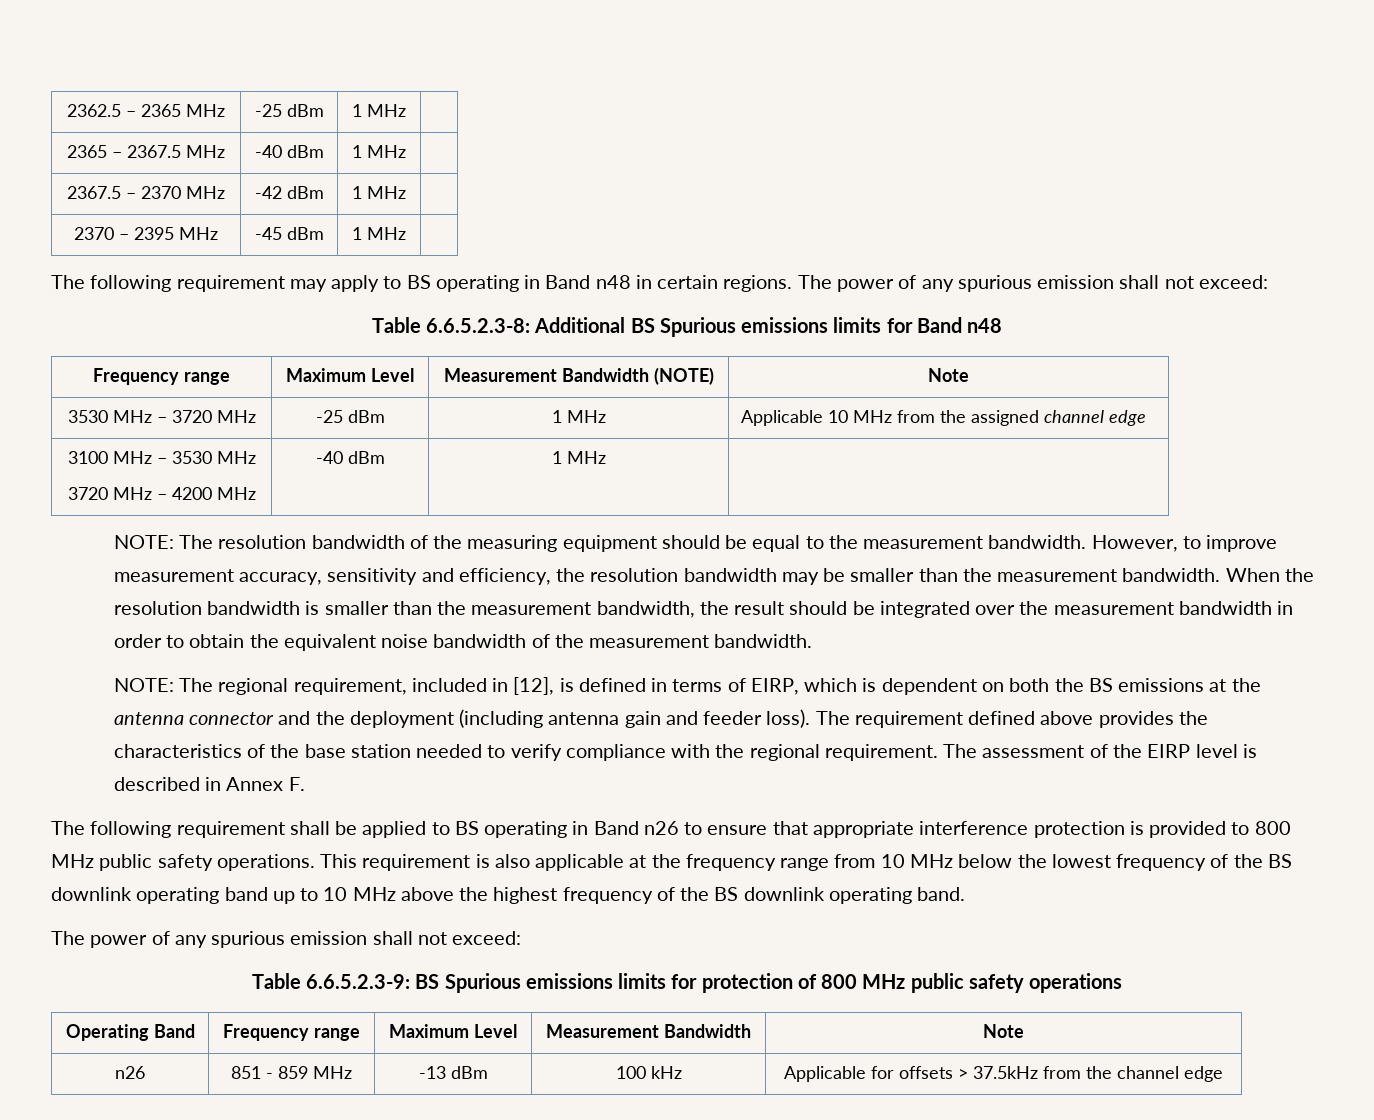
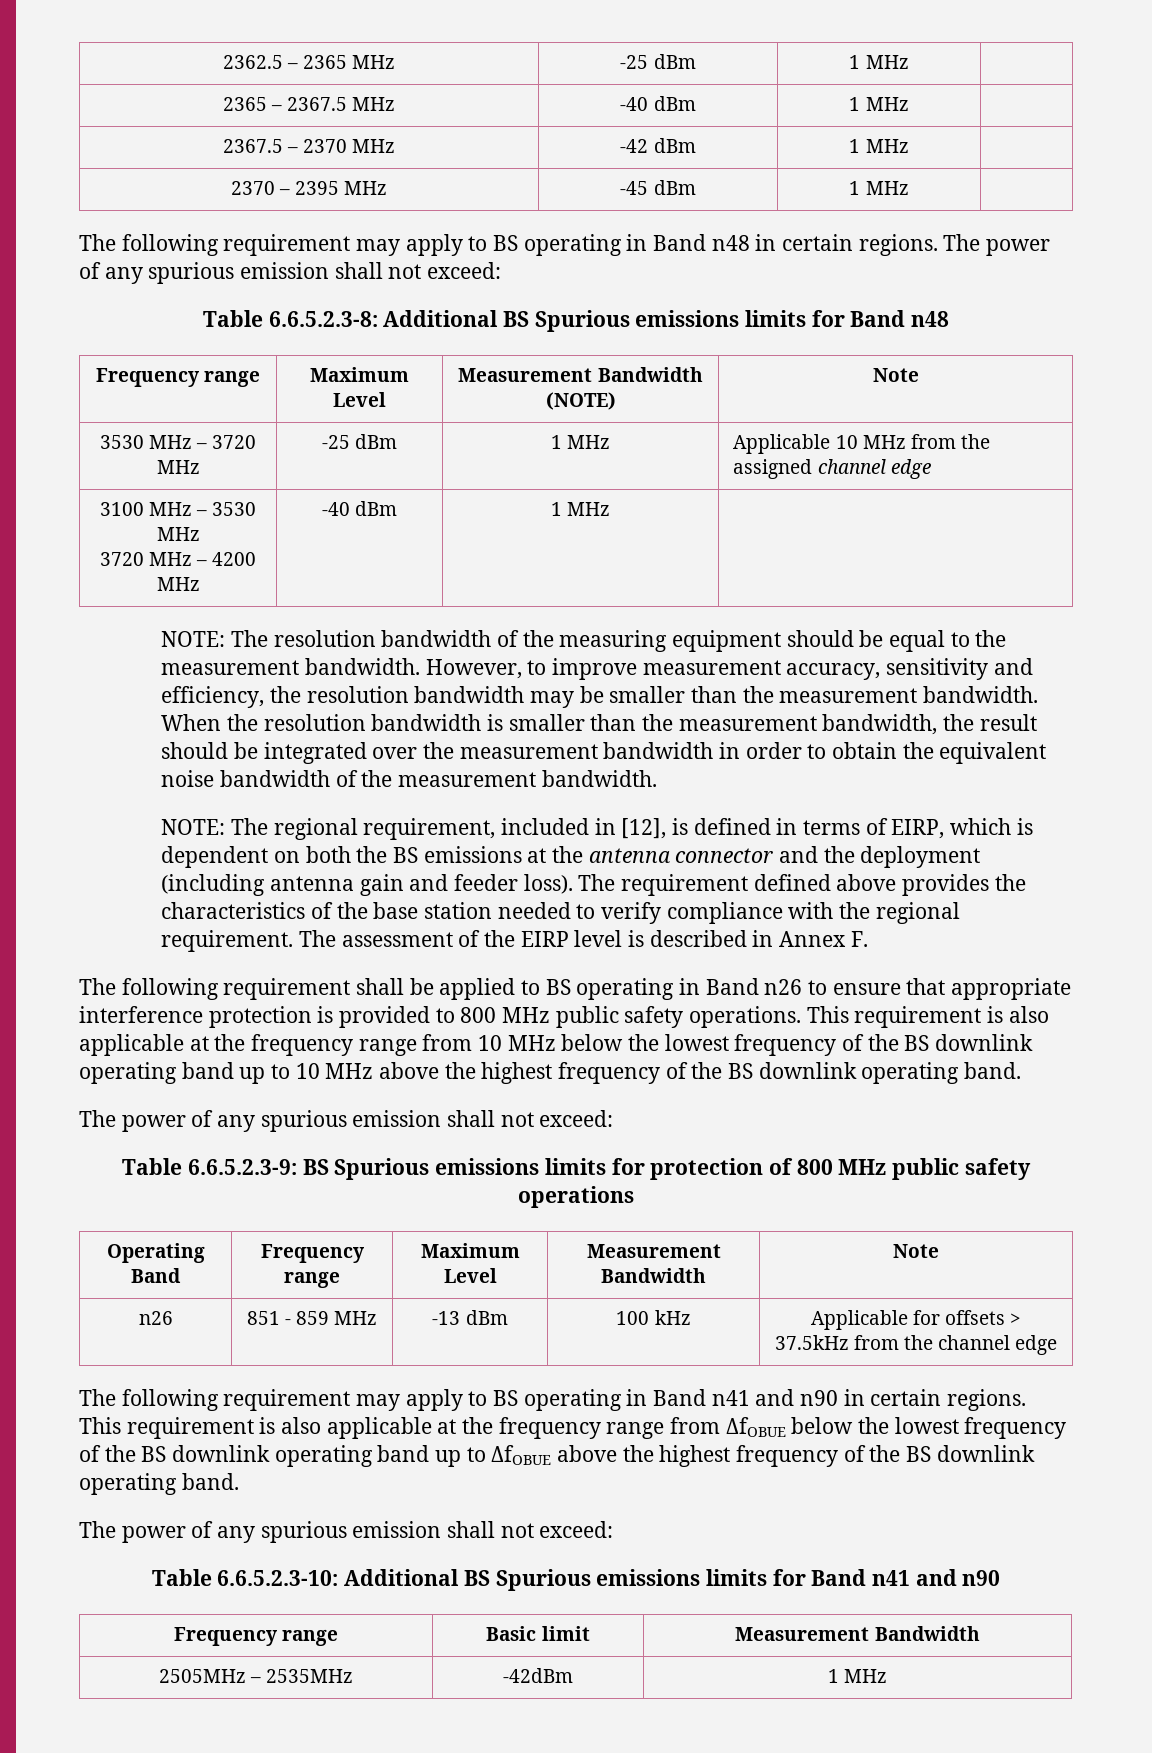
+ The following requirement may apply to BS operating in Band n41 and n90 in certain regions. This requirement is also applicable at the frequency range from ΔfOBUE below the lowest frequency of the BS downlink operating band up to ΔfOBUE above the highest frequency of the BS downlink operating band.
+ The power of any spurious emission shall not exceed:
+ Table 6.6.5.2.3-10: Additional BS Spurious emissions limits for Band n41 and n90
+ Frequency range | Basic limit | Measurement Bandwidth
+ 2505MHz – 2535MHz | -42dBm | 1 MHz

